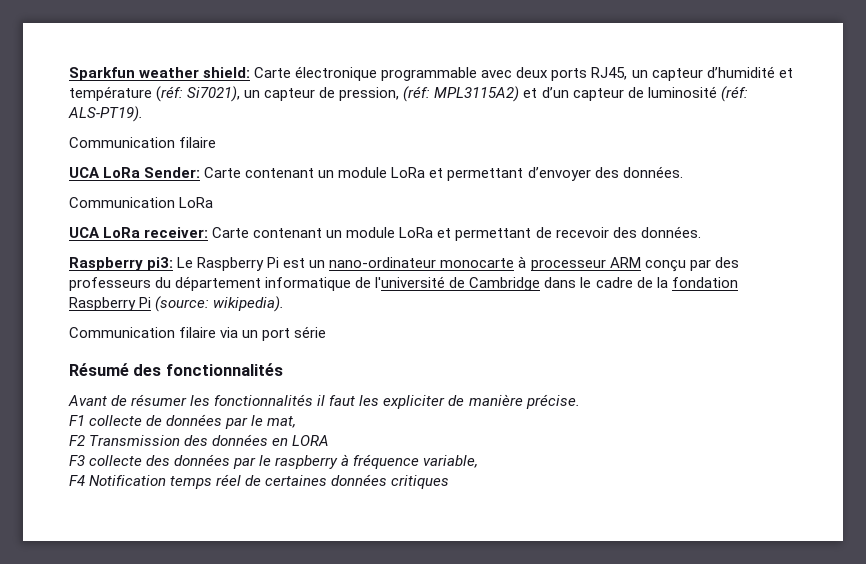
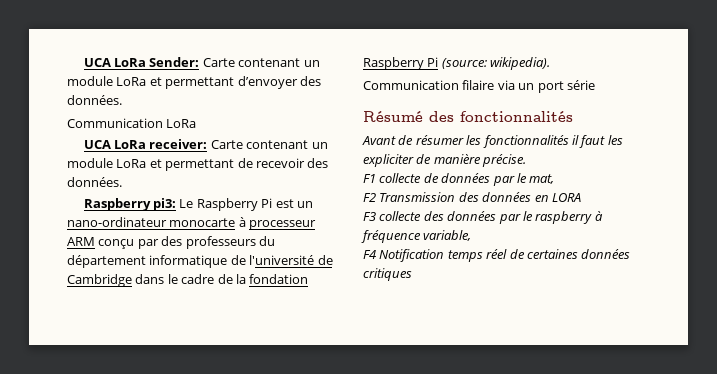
- Sparkfun weather shield: Carte électronique programmable avec deux ports RJ45, un capteur d’humidité et température (réf: Si7021), un capteur de pression, (réf: MPL3115A2) et d’un capteur de luminosité (réf: ALS-PT19).
- Communication filaire

